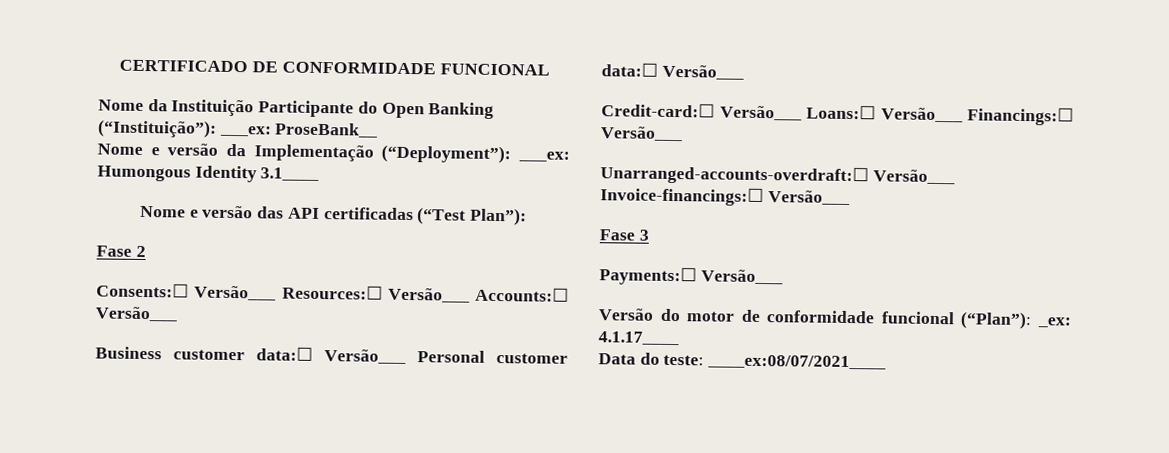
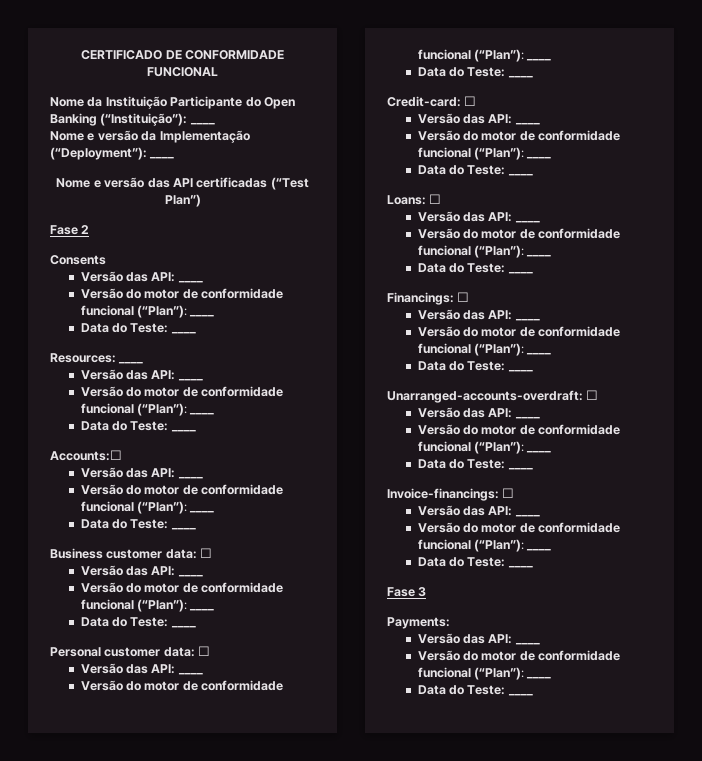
- Nome da Instituição Participante do Open Banking (“Instituição”): ___ex: ProseBank__
+ Nome da Instituição Participante do Open Banking (“Instituição”): ____
- Nome e versão da Implementação (“Deployment”): ___ex: Humongous Identity 3.1____
+ Nome e versão da Implementação (“Deployment”): ____
- Nome e versão das API certificadas (“Test Plan”):
+ Nome e versão das API certificadas (“Test Plan”)
- Consents:☐ Versão___ Resources:☐ Versão___ Accounts:☐ Versão___
- Business customer data:☐ Versão___ Personal customer data:☐ Versão___
- Credit-card:☐ Versão___ Loans:☐ Versão___ Financings:☐ Versão___
- Unarranged-accounts-overdraft:☐ Versão___ Invoice-financings:☐ Versão___
+ Consents
+ Versão das API: ____
+ Versão do motor de conformidade funcional (“Plan”): ____
+ Data do Teste: ____
+ Resources: ____
+ Versão das API: ____
+ Versão do motor de conformidade funcional (“Plan”): ____
+ Data do Teste: ____
+ Accounts:☐
+ Versão das API: ____
+ Versão do motor de conformidade funcional (“Plan”): ____
+ Data do Teste: ____
+ Business customer data: ☐
+ Versão das API: ____
+ Versão do motor de conformidade funcional (“Plan”): ____
+ Data do Teste: ____
+ Personal customer data: ☐
+ Versão das API: ____
+ Versão do motor de conformidade funcional (“Plan”): ____
+ Data do Teste: ____
+ Credit-card: ☐
+ Versão das API: ____
+ Versão do motor de conformidade funcional (“Plan”): ____
+ Data do Teste: ____
+ Loans: ☐
+ Versão das API: ____
+ Versão do motor de conformidade funcional (“Plan”): ____
+ Data do Teste: ____
+ Financings: ☐
+ Versão das API: ____
+ Versão do motor de conformidade funcional (“Plan”): ____
+ Data do Teste: ____
+ Unarranged-accounts-overdraft: ☐
+ Versão das API: ____
+ Versão do motor de conformidade funcional (“Plan”): ____
+ Data do Teste: ____
+ Invoice-financings: ☐
+ Versão das API: ____
+ Versão do motor de conformidade funcional (“Plan”): ____
+ Data do Teste: ____
  Fase 3
- Payments:☐ Versão___
- Versão do motor de conformidade funcional (“Plan”): _ex: 4.1.17____
- Data do teste: ____ex:08/07/2021____
+ Payments:
+ Versão das API: ____
+ Versão do motor de conformidade funcional (“Plan”): ____
+ Data do Teste: ____

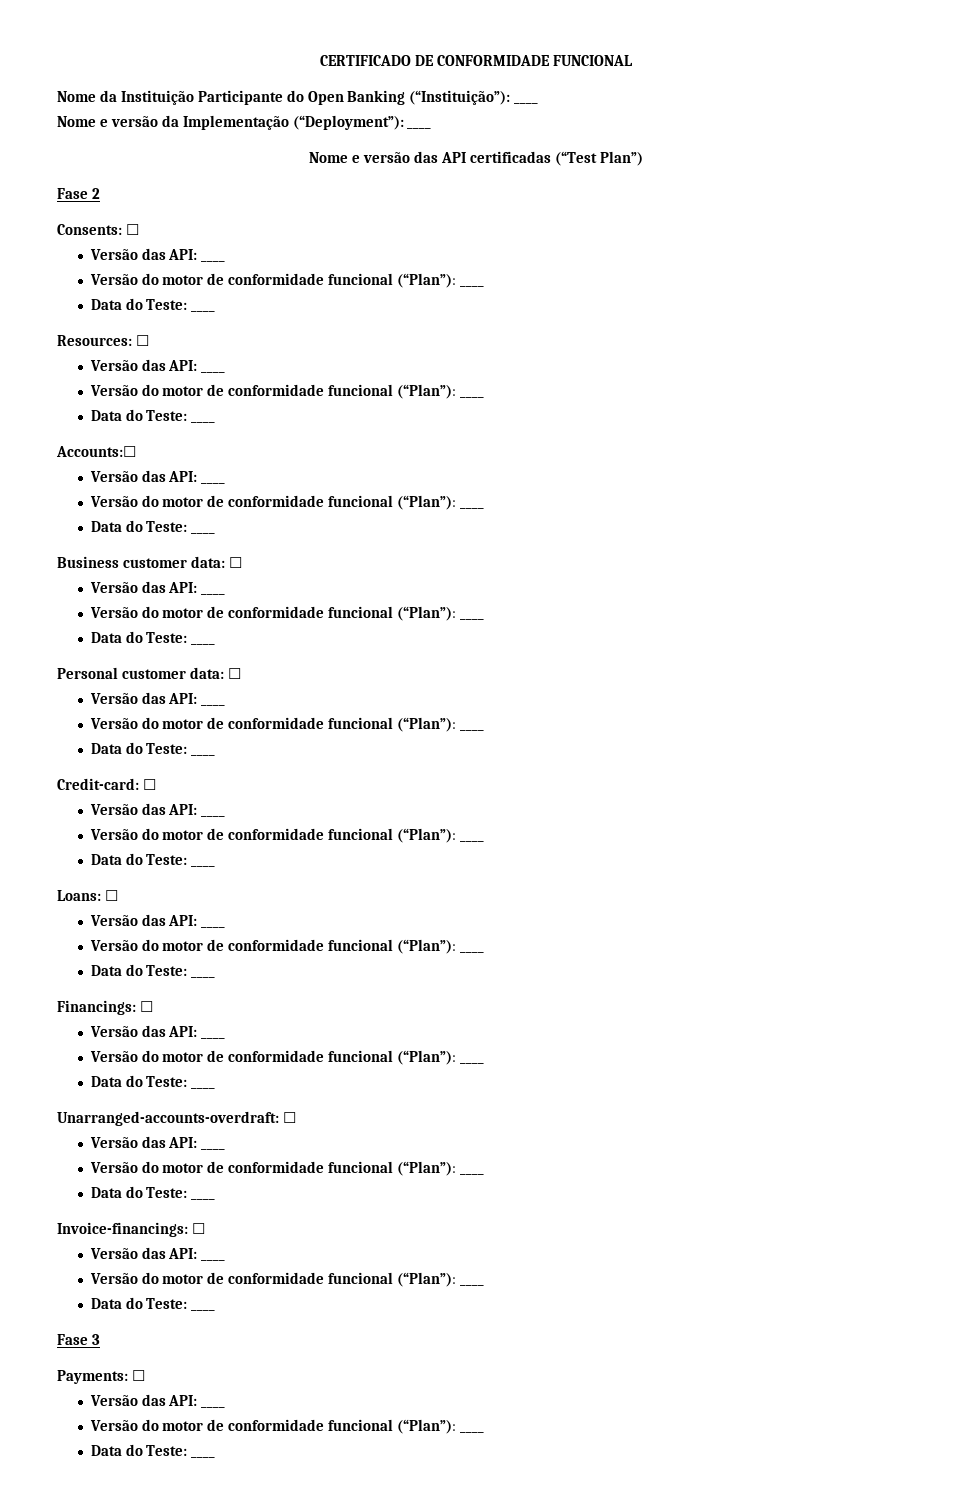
- Consents
+ Consents: ☐
- Resources: ____
+ Resources: ☐
- Payments:
+ Payments: ☐

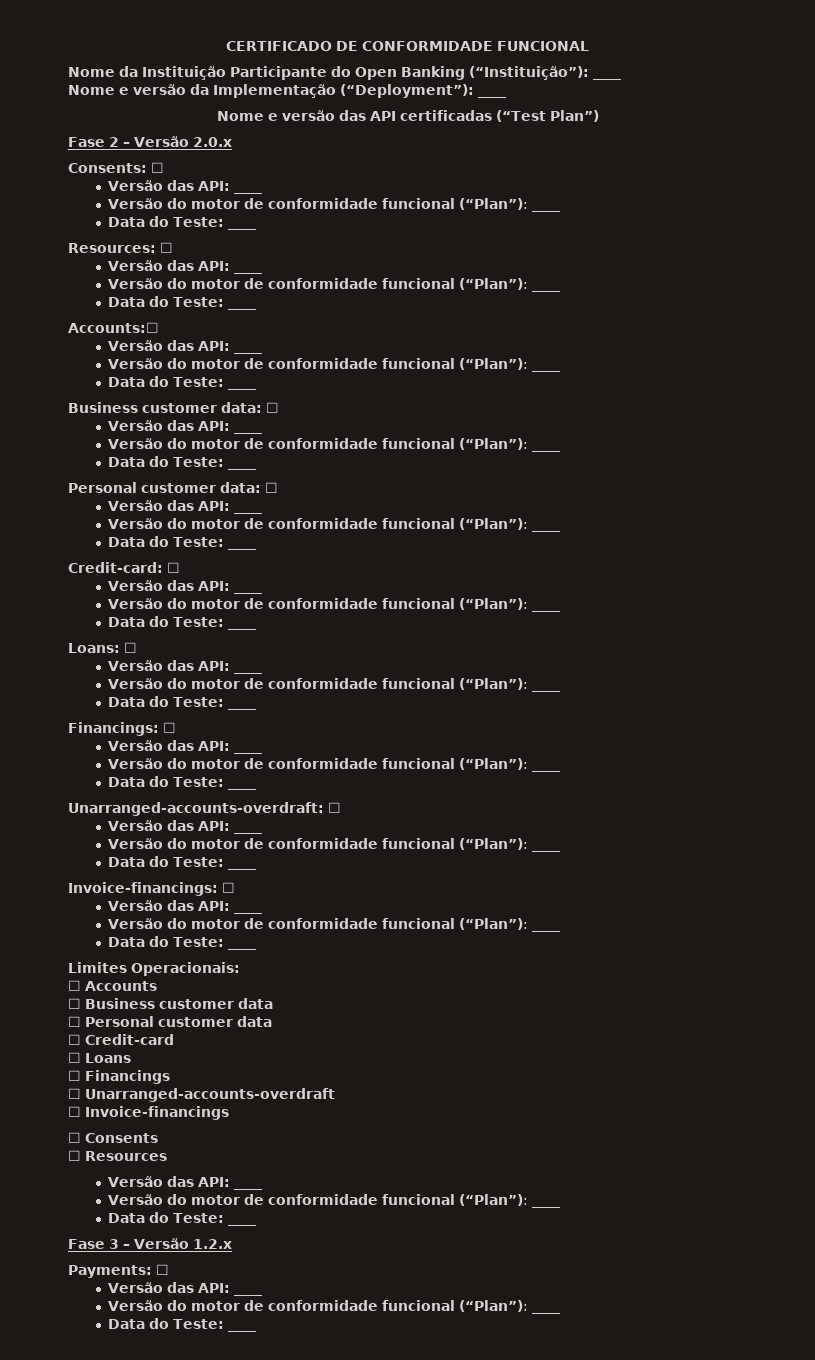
- Fase 2
+ Fase 2 – Versão 2.0.x
+ Limites Operacionais:
+ ☐ Accounts
+ ☐ Business customer data
+ ☐ Personal customer data
+ ☐ Credit-card
+ ☐ Loans
+ ☐ Financings
+ ☐ Unarranged-accounts-overdraft
+ ☐ Invoice-financings
+ ☐ Consents
+ ☐ Resources
+ Versão das API: ____
+ Versão do motor de conformidade funcional (“Plan”): ____
+ Data do Teste: ____
- Fase 3
+ Fase 3 – Versão 1.2.x

